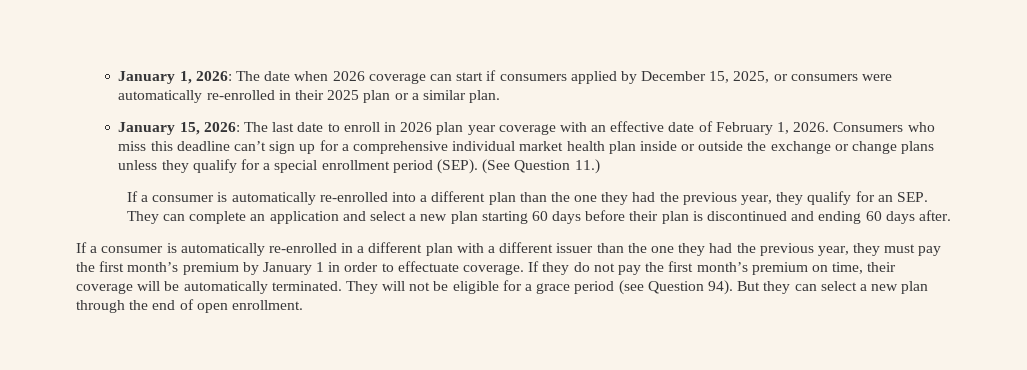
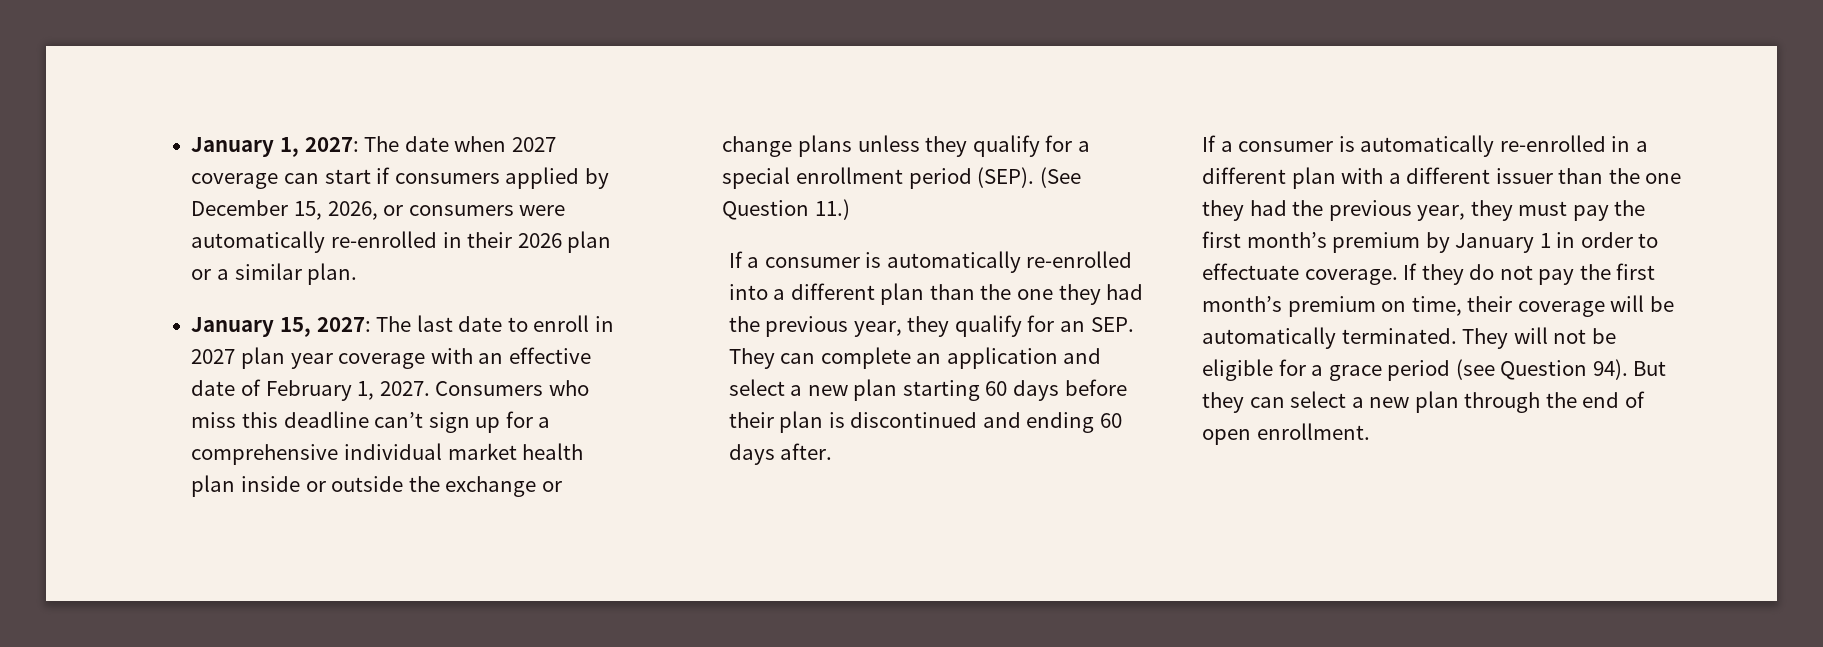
- January 1, 2026: The date when 2026 coverage can start if consumers applied by December 15, 2025, or consumers were automatically re-enrolled in their 2025 plan or a similar plan.
+ January 1, 2027: The date when 2027 coverage can start if consumers applied by December 15, 2026, or consumers were automatically re-enrolled in their 2026 plan or a similar plan.
- January 15, 2026: The last date to enroll in 2026 plan year coverage with an effective date of February 1, 2026.
+ January 15, 2027: The last date to enroll in 2027 plan year coverage with an effective date of February 1, 2027.

